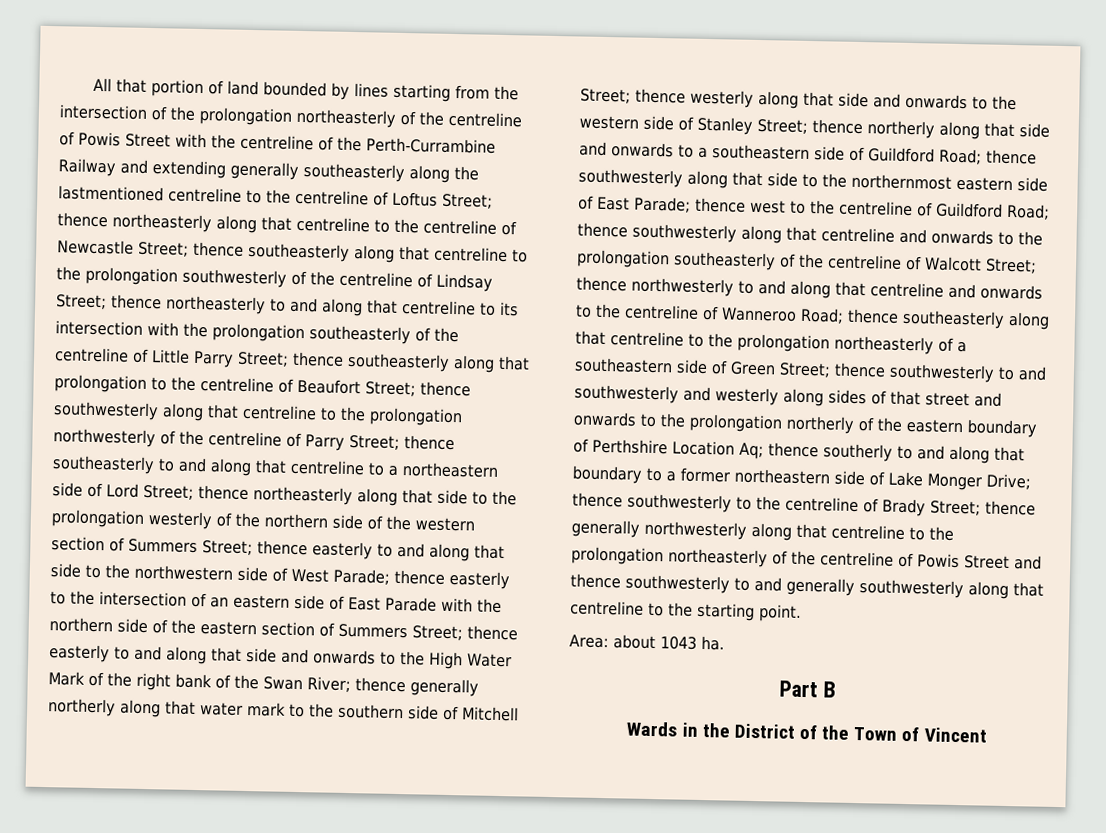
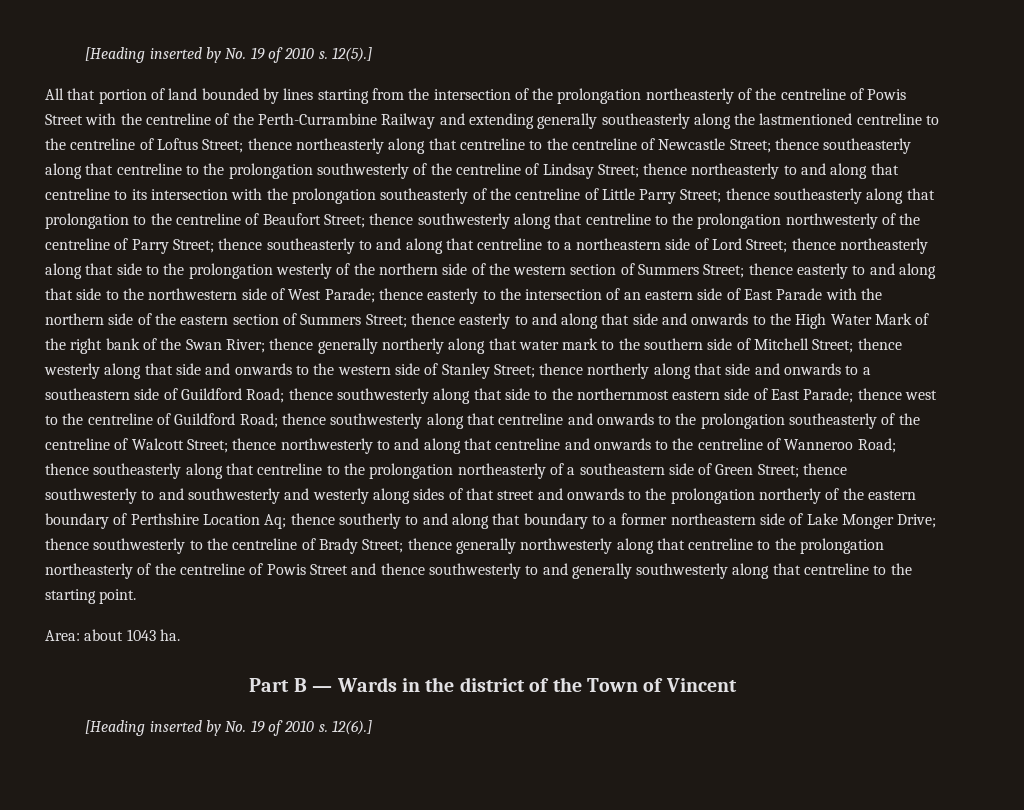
+ [Heading inserted by No. 19 of 2010 s. 12(5).]
- Part B
- Wards in the District of the Town of Vincent
+ Part B — Wards in the district of the Town of Vincent
+ [Heading inserted by No. 19 of 2010 s. 12(6).]

